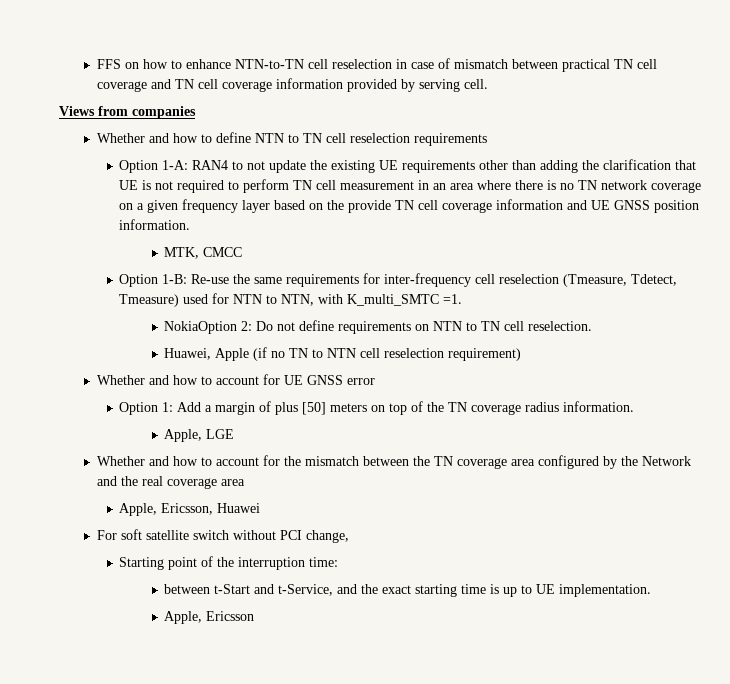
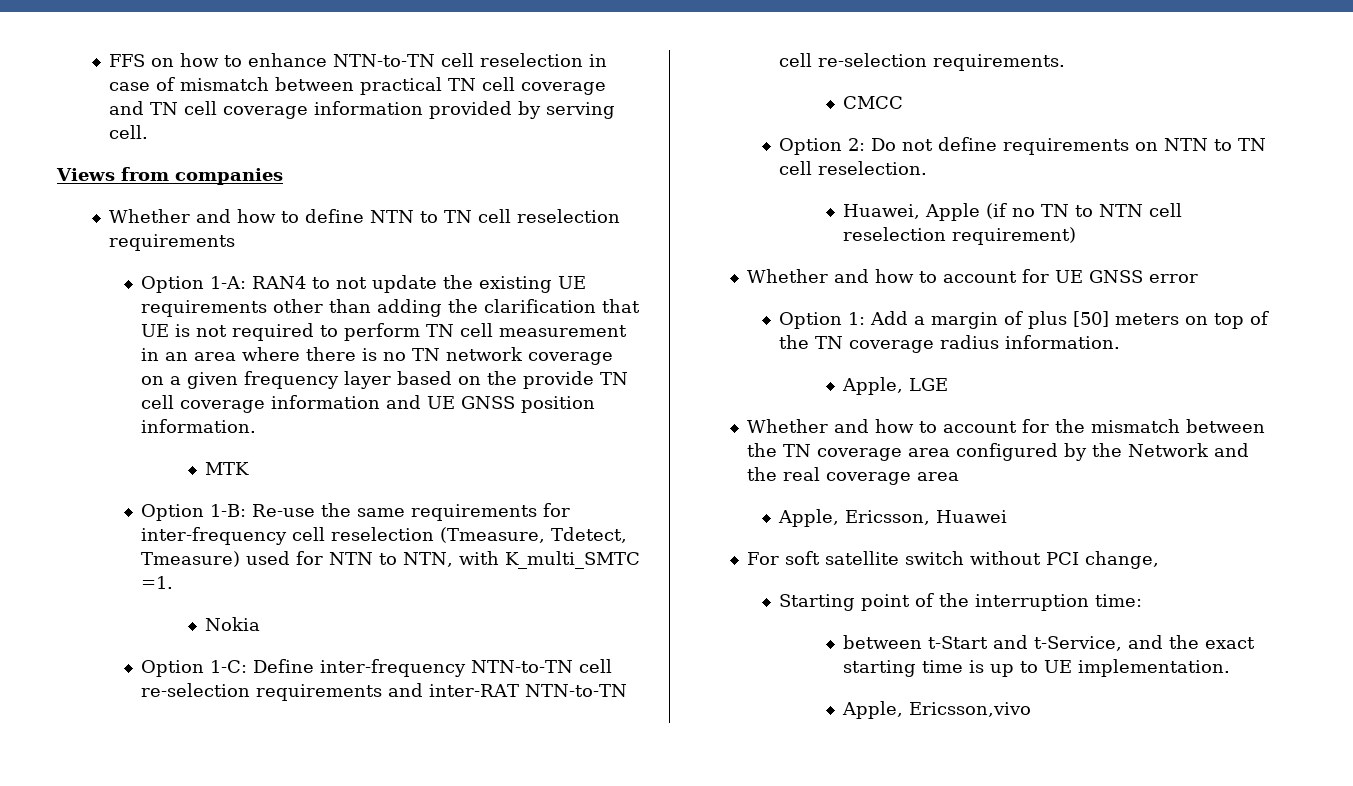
- MTK, CMCC
+ MTK
- NokiaOption 2: Do not define requirements on NTN to TN cell reselection.
+ Nokia
+ Option 1-C: Define inter-frequency NTN-to-TN cell re-selection requirements and inter-RAT NTN-to-TN cell re-selection requirements.
+ CMCC
+ Option 2: Do not define requirements on NTN to TN cell reselection.
- Apple, Ericsson
+ Apple, Ericsson,vivo

